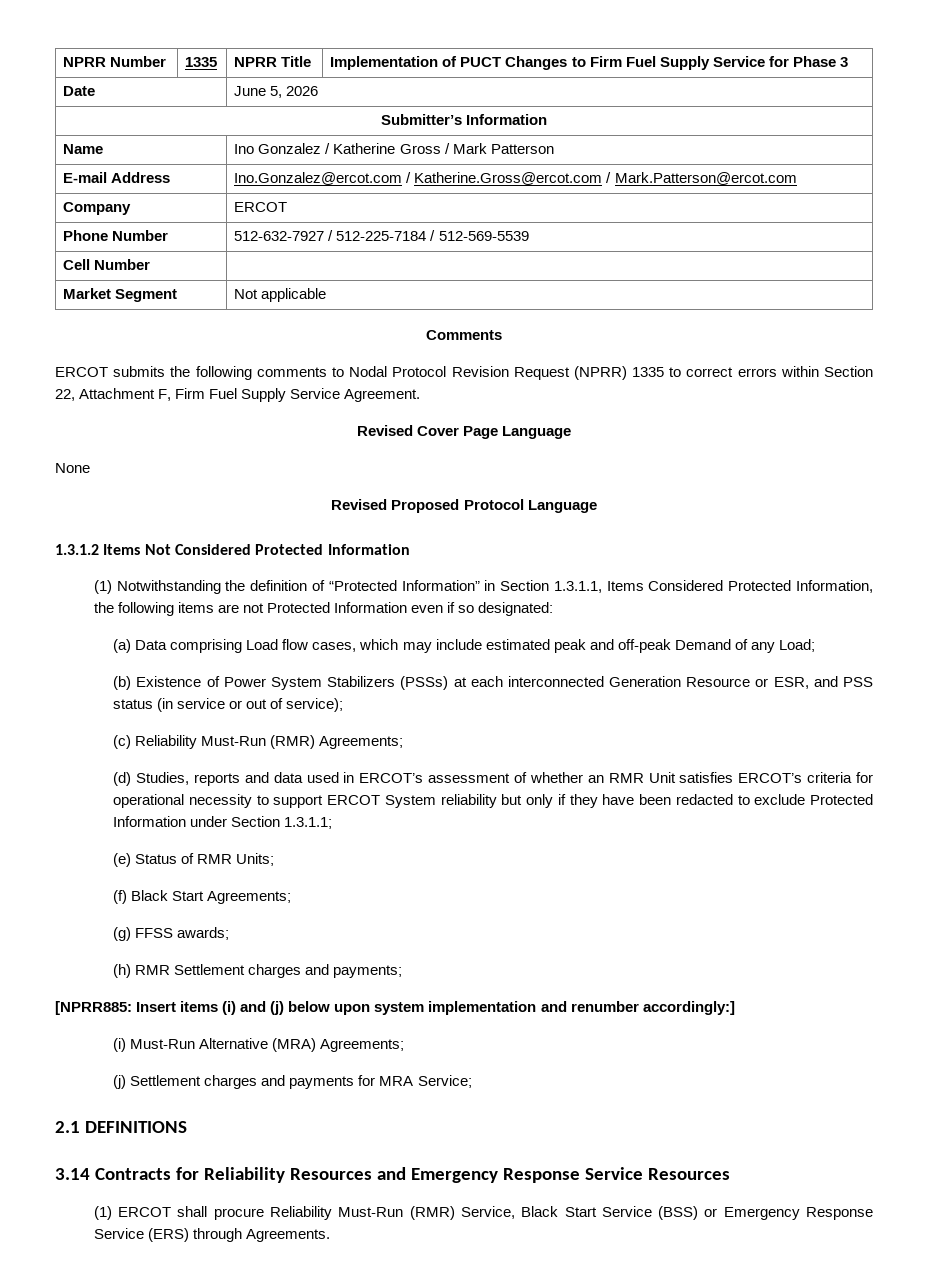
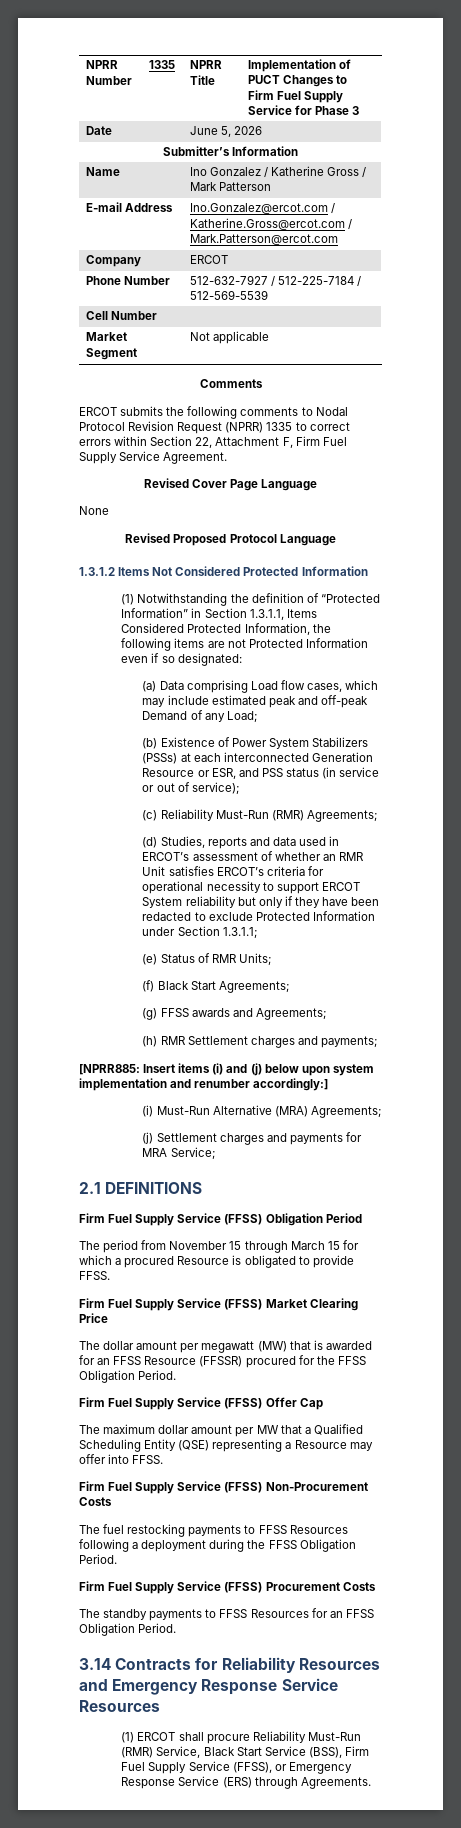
- (g) FFSS awards;
+ (g) FFSS awards and Agreements;
+ Firm Fuel Supply Service (FFSS) Obligation Period
+ The period from November 15 through March 15 for which a procured Resource is obligated to provide FFSS.
+ Firm Fuel Supply Service (FFSS) Market Clearing Price
+ The dollar amount per megawatt (MW) that is awarded for an FFSS Resource (FFSSR) procured for the FFSS Obligation Period.
+ Firm Fuel Supply Service (FFSS) Offer Cap
+ The maximum dollar amount per MW that a Qualified Scheduling Entity (QSE) representing a Resource may offer into FFSS.
+ Firm Fuel Supply Service (FFSS) Non-Procurement Costs
+ The fuel restocking payments to FFSS Resources following a deployment during the FFSS Obligation Period.
+ Firm Fuel Supply Service (FFSS) Procurement Costs
+ The standby payments to FFSS Resources for an FFSS Obligation Period.
- (1) ERCOT shall procure Reliability Must-Run (RMR) Service, Black Start Service (BSS) or Emergency Response Service (ERS) through Agreements.
+ (1) ERCOT shall procure Reliability Must-Run (RMR) Service, Black Start Service (BSS), Firm Fuel Supply Service (FFSS), or Emergency Response Service (ERS) through Agreements.

